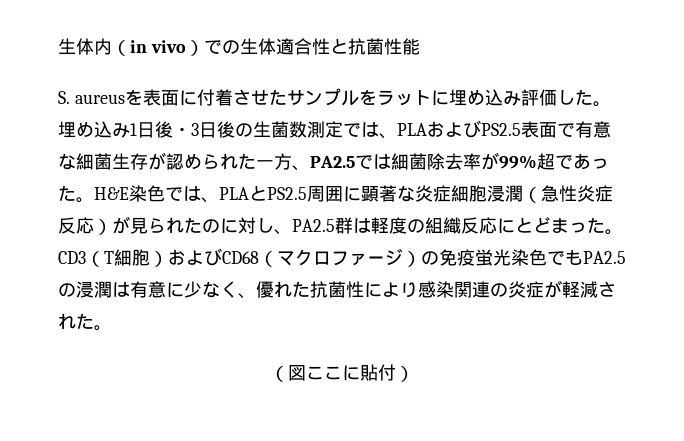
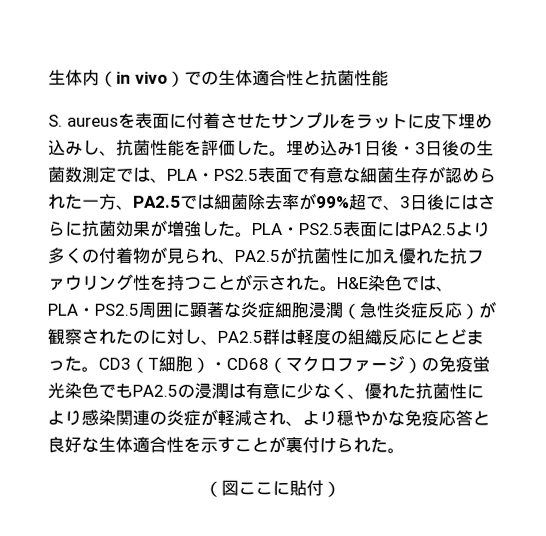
- S. aureusを表面に付着させたサンプルをラットに埋め込み評価した。
+ S. aureusを表面に付着させたサンプルをラットに皮下埋め込みし、抗菌性能を評価した。
- 埋め込み1日後・3日後の生菌数測定では、PLAおよびPS2.5表面で有意な細菌生存が認められた一方、PA2.5では細菌除去率が99%超であった。
+ 埋め込み1日後・3日後の生菌数測定では、PLA・PS2.5表面で有意な細菌生存が認められた一方、PA2.5では細菌除去率が99%超で、3日後にはさらに抗菌効果が増強した。PLA・PS2.5表面にはPA2.5より多くの付着物が見られ、PA2.5が抗菌性に加え優れた抗ファウリング性を持つことが示された。
- H&E染色では、PLAとPS2.5周囲に顕著な炎症細胞浸潤（急性炎症反応）が見られたのに対し、PA2.5群は軽度の組織反応にとどまった。
+ H&E染色では、PLA・PS2.5周囲に顕著な炎症細胞浸潤（急性炎症反応）が観察されたのに対し、PA2.5群は軽度の組織反応にとどまった。
- CD3（T細胞）およびCD68（マクロファージ）の免疫蛍光染色でもPA2.5の浸潤は有意に少なく、優れた抗菌性により感染関連の炎症が軽減された。
+ CD3（T細胞）・CD68（マクロファージ）の免疫蛍光染色でもPA2.5の浸潤は有意に少なく、優れた抗菌性により感染関連の炎症が軽減され、より穏やかな免疫応答と良好な生体適合性を示すことが裏付けられた。

